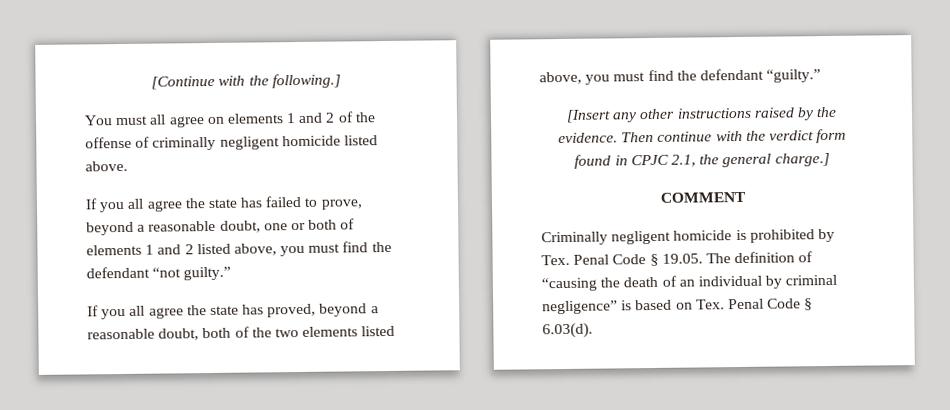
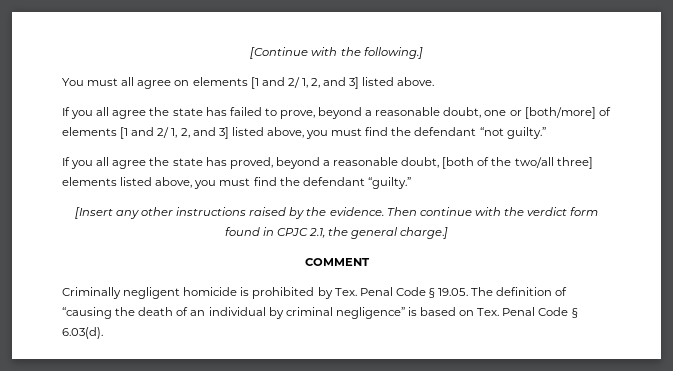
- You must all agree on elements 1 and 2 of the offense of criminally negligent homicide listed above.
+ You must all agree on elements [1 and 2/ 1, 2, and 3] listed above.
- If you all agree the state has failed to prove, beyond a reasonable doubt, one or both of elements 1 and 2 listed above, you must find the defendant “not guilty.”
+ If you all agree the state has failed to prove, beyond a reasonable doubt, one or [both/more] of elements [1 and 2/ 1, 2, and 3] listed above, you must find the defendant “not guilty.”
- If you all agree the state has proved, beyond a reasonable doubt, both of the two elements listed above, you must find the defendant “guilty.”
+ If you all agree the state has proved, beyond a reasonable doubt, [both of the two/all three] elements listed above, you must find the defendant “guilty.”

